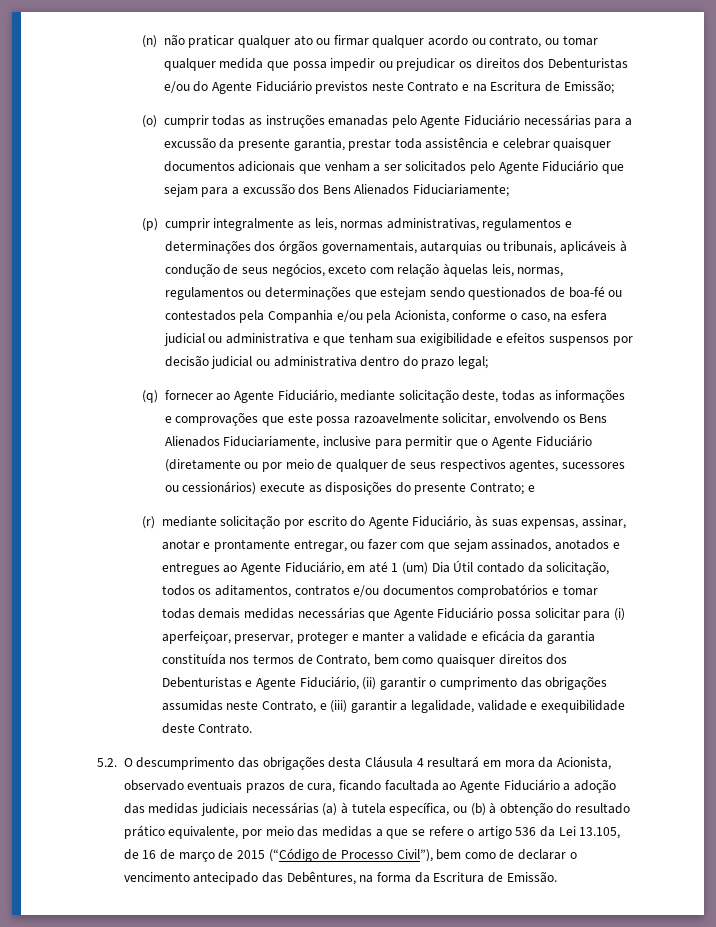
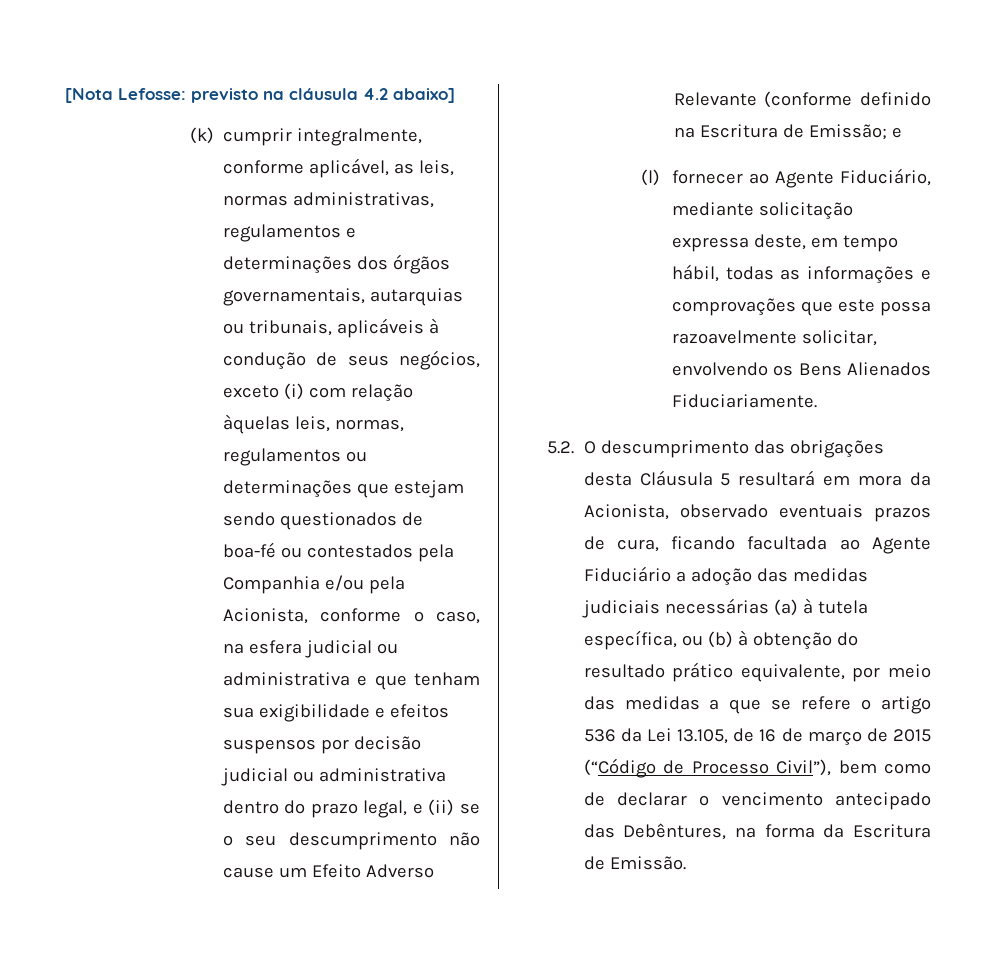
- (n) não praticar qualquer ato ou firmar qualquer acordo ou contrato, ou tomar qualquer medida que possa impedir ou prejudicar os direitos dos Debenturistas e/ou do Agente Fiduciário previstos neste Contrato e na Escritura de Emissão;
- (o) cumprir todas as instruções emanadas pelo Agente Fiduciário necessárias para a excussão da presente garantia, prestar toda assistência e celebrar quaisquer documentos adicionais que venham a ser solicitados pelo Agente Fiduciário que sejam para a excussão dos Bens Alienados Fiduciariamente;
- (p) cumprir integralmente as leis, normas administrativas, regulamentos e determinações dos órgãos governamentais, autarquias ou tribunais, aplicáveis à condução de seus negócios, exceto com relação àquelas leis, normas, regulamentos ou determinações que estejam sendo questionados de boa-fé ou contestados pela Companhia e/ou pela Acionista, conforme o caso, na esfera judicial ou administrativa e que tenham sua exigibilidade e efeitos suspensos por decisão judicial ou administrativa dentro do prazo legal;
- (q) fornecer ao Agente Fiduciário, mediante solicitação deste, todas as informações e comprovações que este possa razoavelmente solicitar, envolvendo os Bens Alienados Fiduciariamente, inclusive para permitir que o Agente Fiduciário (diretamente ou por meio de qualquer de seus respectivos agentes, sucessores ou cessionários) execute as disposições do presente Contrato; e
- (r) mediante solicitação por escrito do Agente Fiduciário, às suas expensas, assinar, anotar e prontamente entregar, ou fazer com que sejam assinados, anotados e entregues ao Agente Fiduciário, em até 1 (um) Dia Útil contado da solicitação, todos os aditamentos, contratos e/ou documentos comprobatórios e tomar todas demais medidas necessárias que Agente Fiduciário possa solicitar para (i) aperfeiçoar, preservar, proteger e manter a validade e eficácia da garantia constituída nos termos de Contrato, bem como quaisquer direitos dos Debenturistas e Agente Fiduciário, (ii) garantir o cumprimento das obrigações assumidas neste Contrato, e (iii) garantir a legalidade, validade e exequibilidade deste Contrato.
+ [Nota Lefosse: previsto na cláusula 4.2 abaixo]
+ (k) cumprir integralmente, conforme aplicável, as leis, normas administrativas, regulamentos e determinações dos órgãos governamentais, autarquias ou tribunais, aplicáveis à condução de seus negócios, exceto (i) com relação àquelas leis, normas, regulamentos ou determinações que estejam sendo questionados de boa-fé ou contestados pela Companhia e/ou pela Acionista, conforme o caso, na esfera judicial ou administrativa e que tenham sua exigibilidade e efeitos suspensos por decisão judicial ou administrativa dentro do prazo legal, e (ii) se o seu descumprimento não cause um Efeito Adverso Relevante (conforme definido na Escritura de Emissão; e
+ (l) fornecer ao Agente Fiduciário, mediante solicitação expressa deste, em tempo hábil, todas as informações e comprovações que este possa razoavelmente solicitar, envolvendo os Bens Alienados Fiduciariamente.
- 5.2. O descumprimento das obrigações desta Cláusula 4 resultará em mora da Acionista, observado eventuais prazos de cura, ficando facultada ao Agente Fiduciário a adoção das medidas judiciais necessárias (a) à tutela específica, ou (b) à obtenção do resultado prático equivalente, por meio das medidas a que se refere o artigo 536 da Lei 13.105, de 16 de março de 2015 (“Código de Processo Civil”), bem como de declarar o vencimento antecipado das Debêntures, na forma da Escritura de Emissão.
+ 5.2. O descumprimento das obrigações desta Cláusula 5 resultará em mora da Acionista, observado eventuais prazos de cura, ficando facultada ao Agente Fiduciário a adoção das medidas judiciais necessárias (a) à tutela específica, ou (b) à obtenção do resultado prático equivalente, por meio das medidas a que se refere o artigo 536 da Lei 13.105, de 16 de março de 2015 (“Código de Processo Civil”), bem como de declarar o vencimento antecipado das Debêntures, na forma da Escritura de Emissão.

